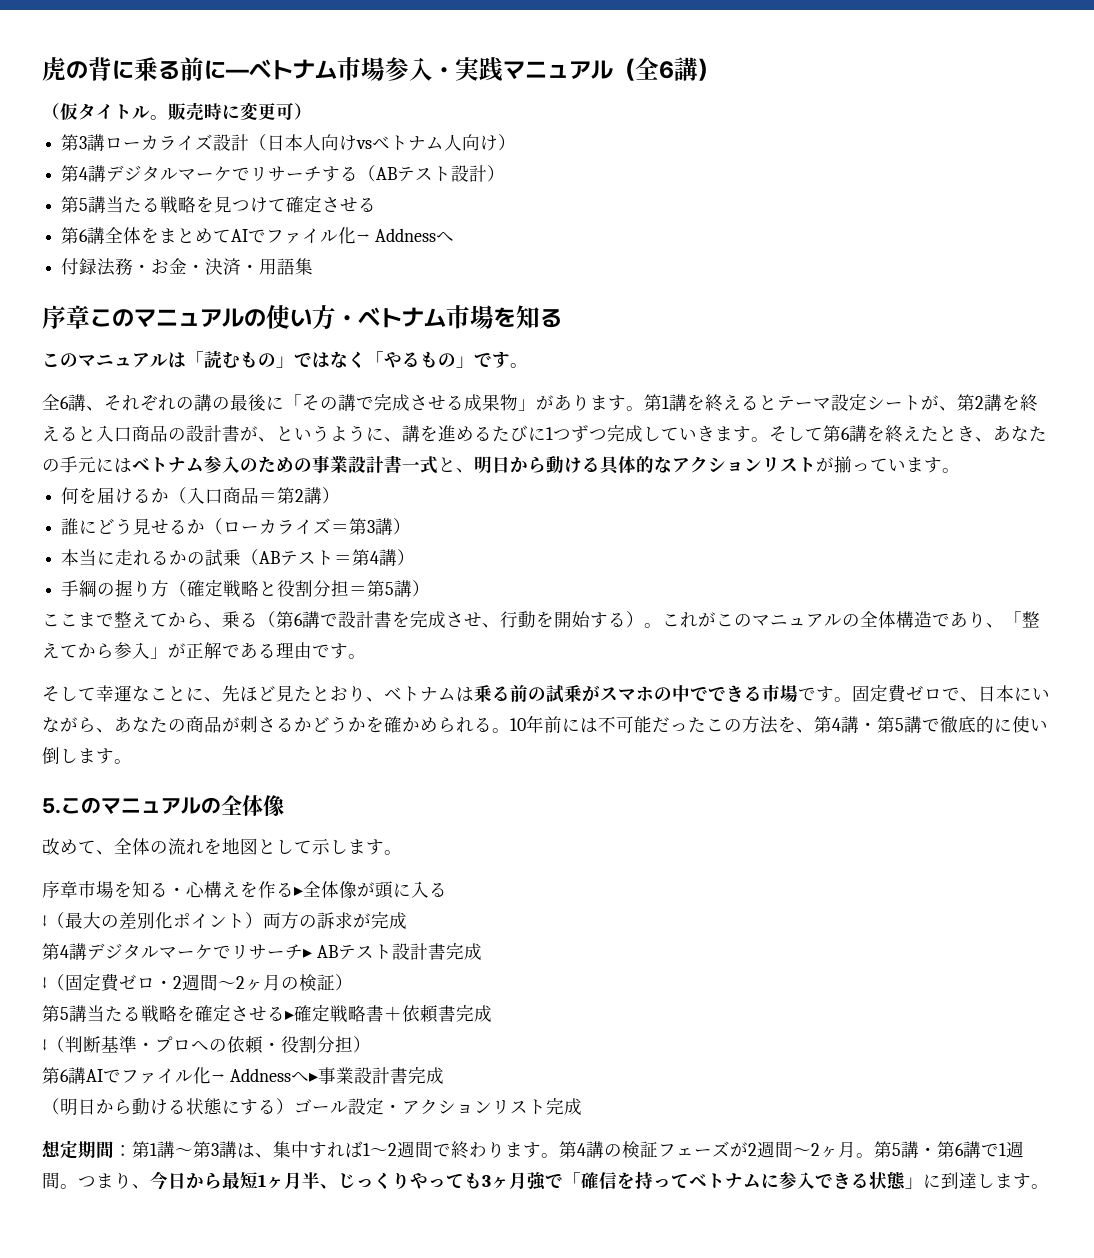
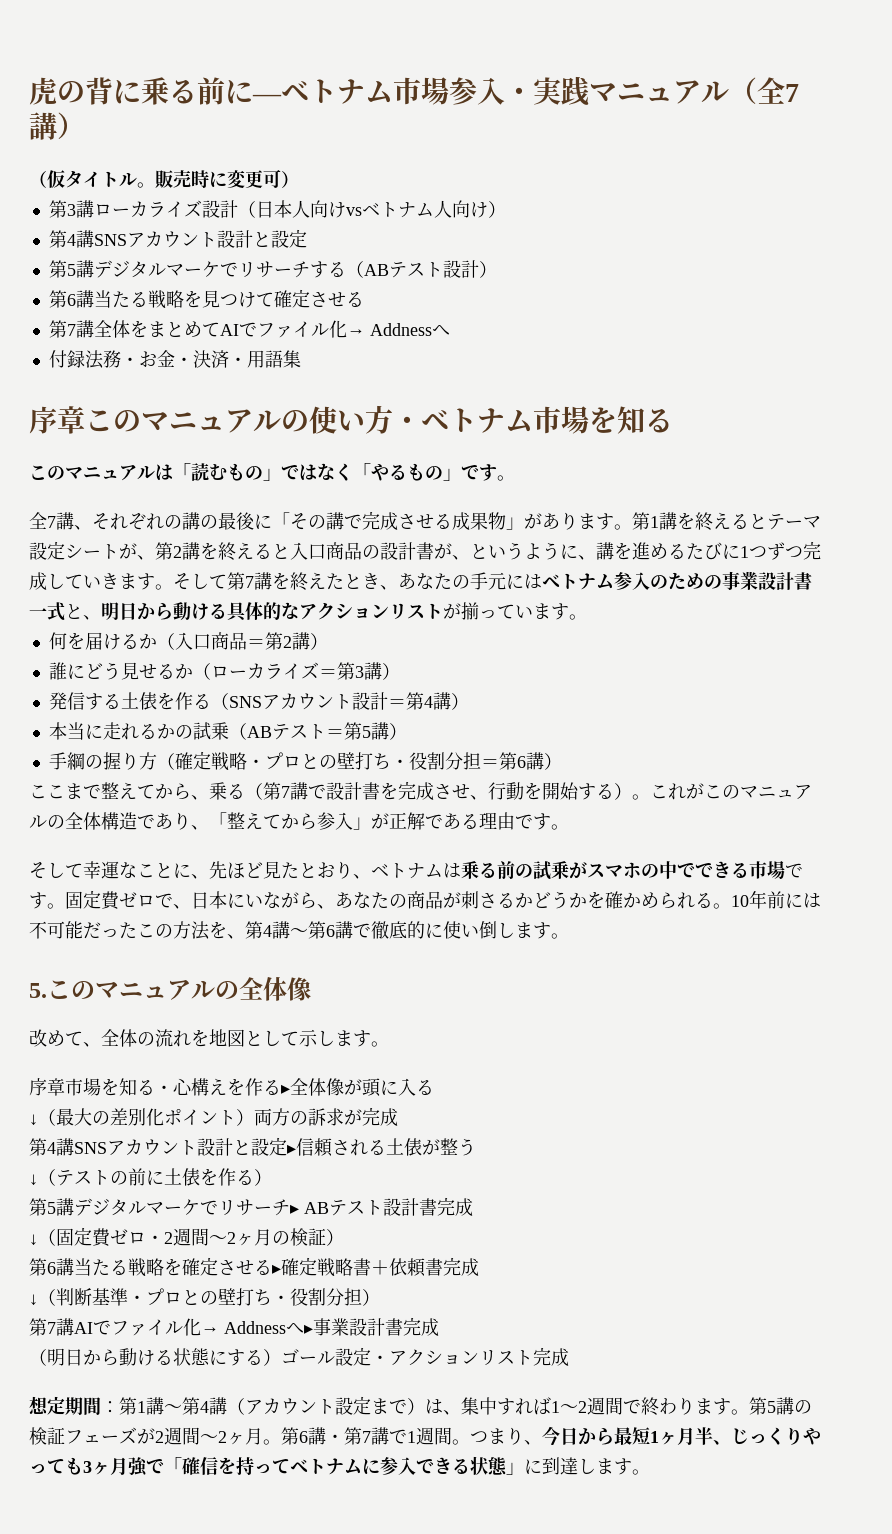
- 虎の背に乗る前に—ベトナム市場参入・実践マニュアル（全6講）
+ 虎の背に乗る前に—ベトナム市場参入・実践マニュアル（全7講）
  第3講ローカライズ設計（日本人向けvsベトナム人向け）
- 第4講デジタルマーケでリサーチする（ABテスト設計）
+ 第4講SNSアカウント設計と設定
+ 第5講デジタルマーケでリサーチする（ABテスト設計）
- 第5講当たる戦略を見つけて確定させる
+ 第6講当たる戦略を見つけて確定させる
- 第6講全体をまとめてAIでファイル化→ Addnessへ
+ 第7講全体をまとめてAIでファイル化→ Addnessへ
- 全6講、それぞれの講の最後に「その講で完成させる成果物」があります。
+ 全7講、それぞれの講の最後に「その講で完成させる成果物」があります。
- そして第6講を終えたとき、あなたの手元にはベトナム参入のための事業設計書一式と、明日から動ける具体的なアクションリストが揃っています。
+ そして第7講を終えたとき、あなたの手元にはベトナム参入のための事業設計書一式と、明日から動ける具体的なアクションリストが揃っています。
+ 発信する土俵を作る（SNSアカウント設計＝第4講）
- 本当に走れるかの試乗（ABテスト＝第4講）
+ 本当に走れるかの試乗（ABテスト＝第5講）
- 手綱の握り方（確定戦略と役割分担＝第5講）
+ 手綱の握り方（確定戦略・プロとの壁打ち・役割分担＝第6講）
- ここまで整えてから、乗る（第6講で設計書を完成させ、行動を開始する）。
+ ここまで整えてから、乗る（第7講で設計書を完成させ、行動を開始する）。
- 10年前には不可能だったこの方法を、第4講・第5講で徹底的に使い倒します。
+ 10年前には不可能だったこの方法を、第4講〜第6講で徹底的に使い倒します。
- 第4講デジタルマーケでリサーチ▸ ABテスト設計書完成
+ 第4講SNSアカウント設計と設定▸信頼される土俵が整う
+ ↓（テストの前に土俵を作る）
+ 第5講デジタルマーケでリサーチ▸ ABテスト設計書完成
- 第5講当たる戦略を確定させる▸確定戦略書＋依頼書完成
+ 第6講当たる戦略を確定させる▸確定戦略書＋依頼書完成
- ↓（判断基準・プロへの依頼・役割分担）
+ ↓（判断基準・プロとの壁打ち・役割分担）
- 第6講AIでファイル化→ Addnessへ▸事業設計書完成
+ 第7講AIでファイル化→ Addnessへ▸事業設計書完成
- 想定期間：第1講〜第3講は、集中すれば1〜2週間で終わります。
+ 想定期間：第1講〜第4講（アカウント設定まで）は、集中すれば1〜2週間で終わります。
- 第4講の検証フェーズが2週間〜2ヶ月。
+ 第5講の検証フェーズが2週間〜2ヶ月。
- 第5講・第6講で1週間。
+ 第6講・第7講で1週間。

